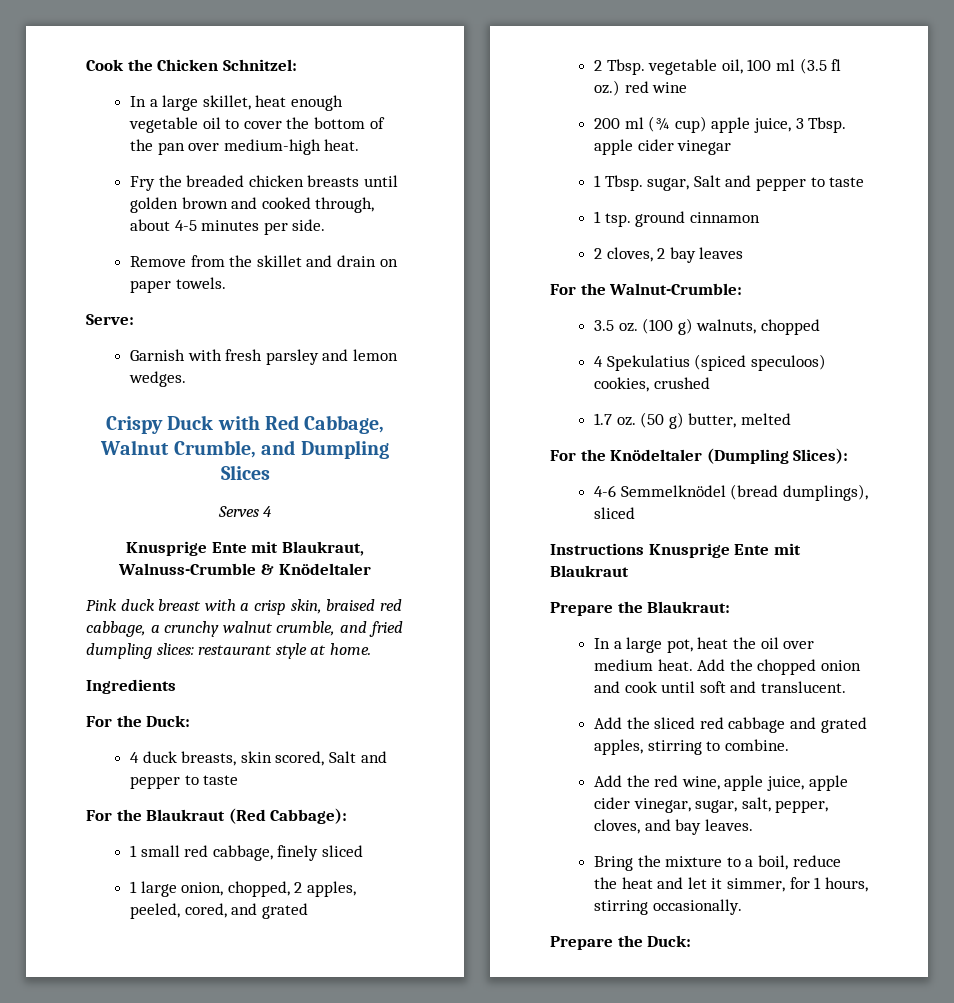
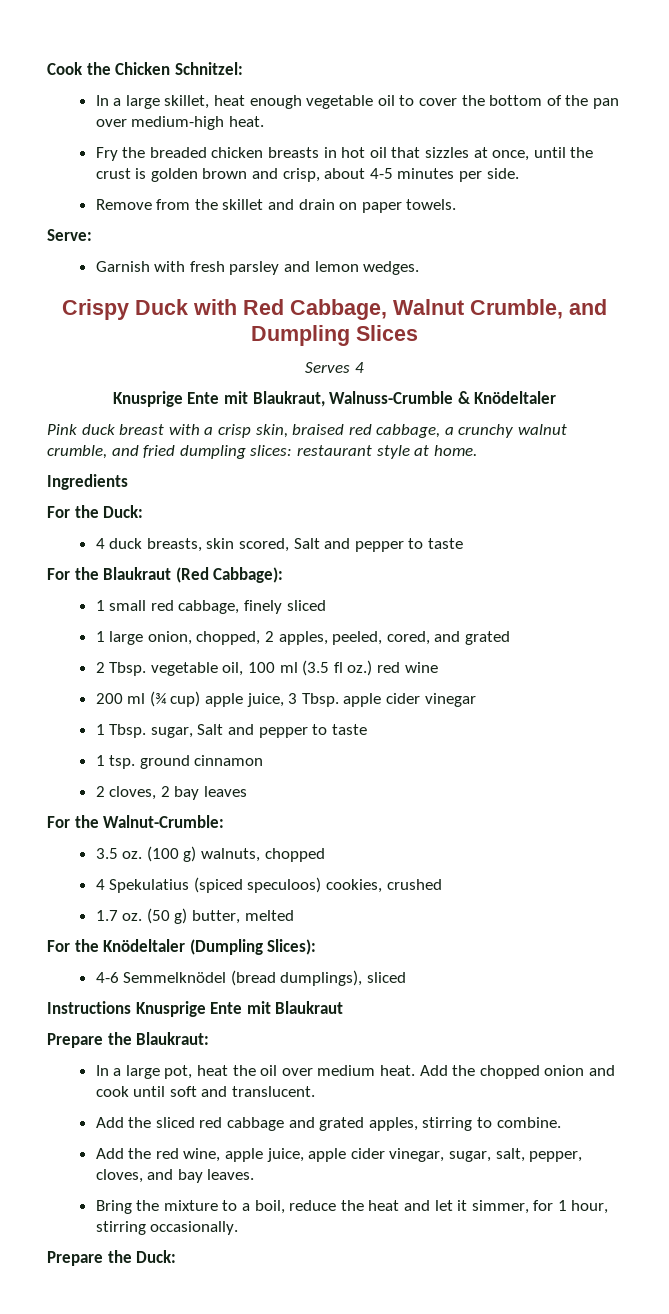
- Fry the breaded chicken breasts until golden brown and cooked through, about 4-5 minutes per side.
+ Fry the breaded chicken breasts in hot oil that sizzles at once, until the crust is golden brown and crisp, about 4-5 minutes per side.
- Bring the mixture to a boil, reduce the heat and let it simmer, for 1 hours, stirring occasionally.
+ Bring the mixture to a boil, reduce the heat and let it simmer, for 1 hour, stirring occasionally.

